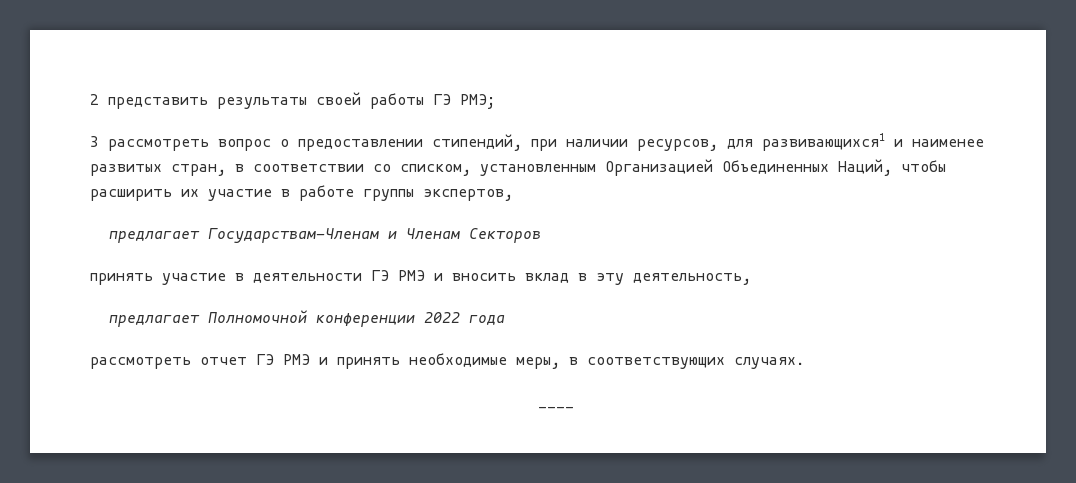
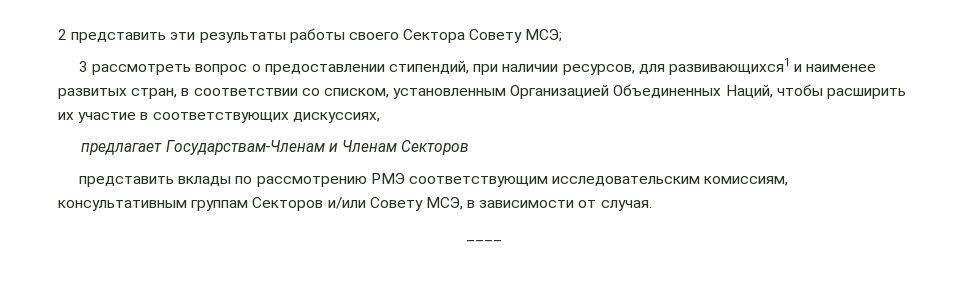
- 2 представить результаты своей работы ГЭ РМЭ;
+ 2 представить эти результаты работы своего Сектора Совету МСЭ;
- 3 рассмотреть вопрос о предоставлении стипендий, при наличии ресурсов, для развивающихся1 и наименее развитых стран, в соответствии со списком, установленным Организацией Объединенных Наций, чтобы расширить их участие в работе группы экспертов,
+ 3 рассмотреть вопрос о предоставлении стипендий, при наличии ресурсов, для развивающихся1 и наименее развитых стран, в соответствии со списком, установленным Организацией Объединенных Наций, чтобы расширить их участие в соответствующих дискуссиях,
- принять участие в деятельности ГЭ РМЭ и вносить вклад в эту деятельность,
- предлагает Полномочной конференции 2022 года
- рассмотреть отчет ГЭ РМЭ и принять необходимые меры, в соответствующих случаях.
+ представить вклады по рассмотрению РМЭ соответствующим исследовательским комиссиям, консультативным группам Секторов и/или Совету МСЭ, в зависимости от случая.

